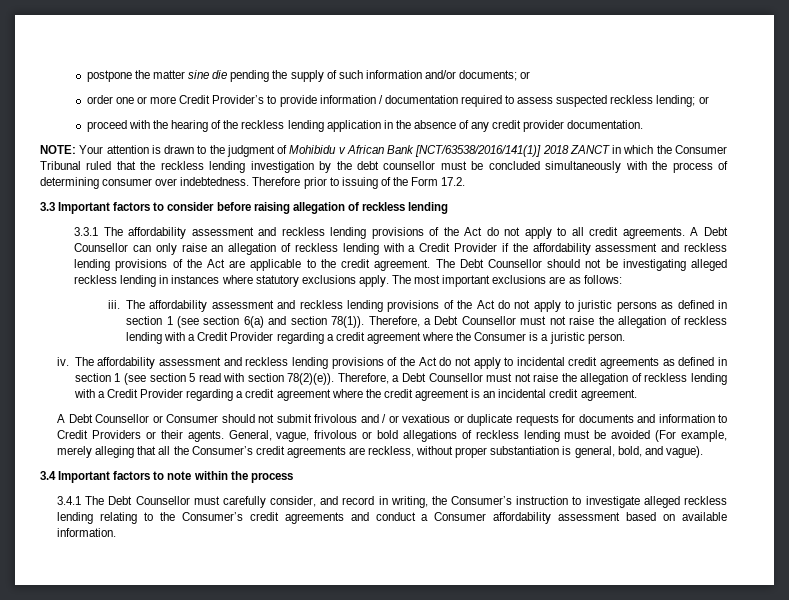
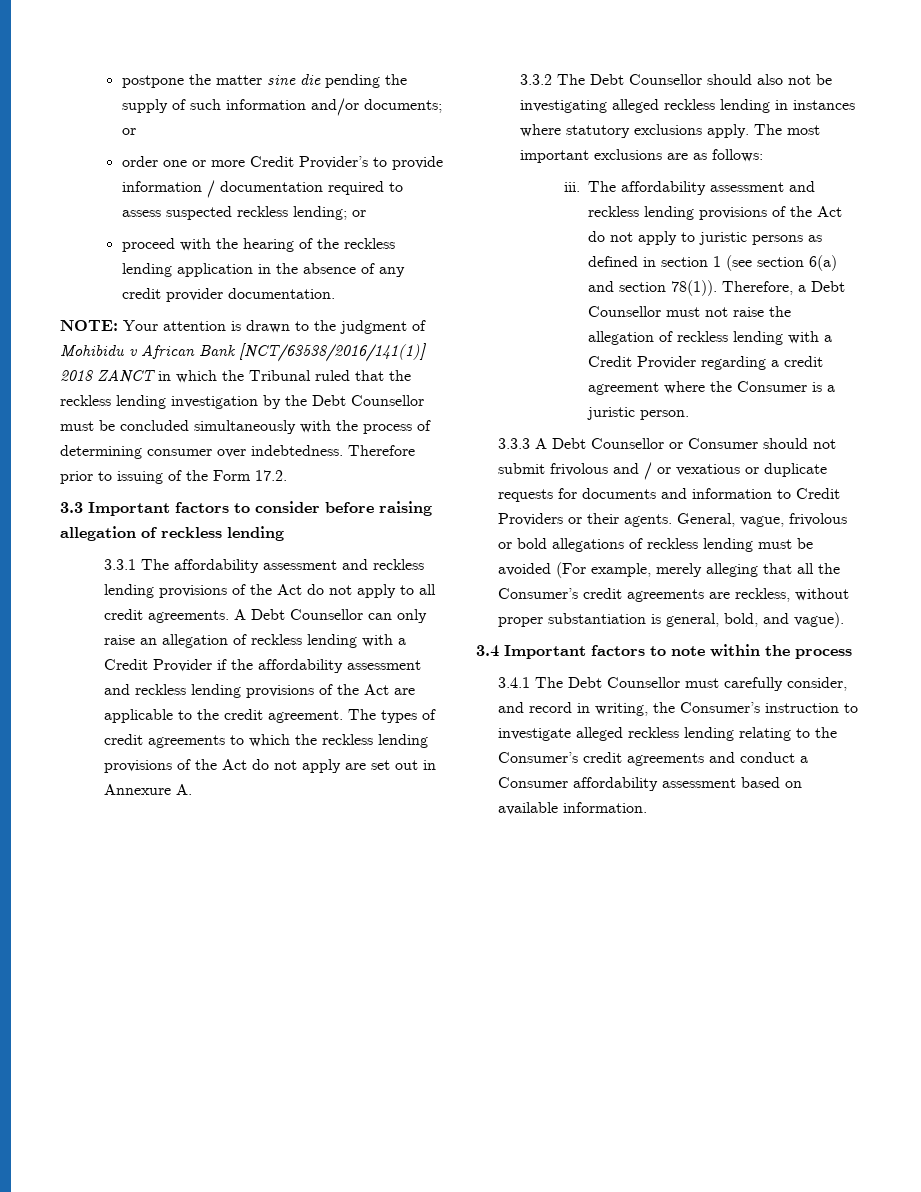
- NOTE: Your attention is drawn to the judgment of Mohibidu v African Bank [NCT/63538/2016/141(1)] 2018 ZANCT in which the Consumer Tribunal ruled that the reckless lending investigation by the debt counsellor must be concluded simultaneously with the process of determining consumer over indebtedness.
+ NOTE: Your attention is drawn to the judgment of Mohibidu v African Bank [NCT/63538/2016/141(1)] 2018 ZANCT in which the Tribunal ruled that the reckless lending investigation by the Debt Counsellor must be concluded simultaneously with the process of determining consumer over indebtedness.
- The Debt Counsellor should not be investigating alleged reckless lending in instances where statutory exclusions apply.
+ The types of credit agreements to which the reckless lending provisions of the Act do not apply are set out in Annexure A.
+ 3.3.2 The Debt Counsellor should also not be investigating alleged reckless lending in instances where statutory exclusions apply.
- iv. The affordability assessment and reckless lending provisions of the Act do not apply to incidental credit agreements as defined in section 1 (see section 5 read with section 78(2)(e)). Therefore, a Debt Counsellor must not raise the allegation of reckless lending with a Credit Provider regarding a credit agreement where the credit agreement is an incidental credit agreement.
- A Debt Counsellor or Consumer should not submit frivolous and / or vexatious or duplicate requests for documents and information to Credit Providers or their agents.
+ 3.3.3 A Debt Counsellor or Consumer should not submit frivolous and / or vexatious or duplicate requests for documents and information to Credit Providers or their agents.

